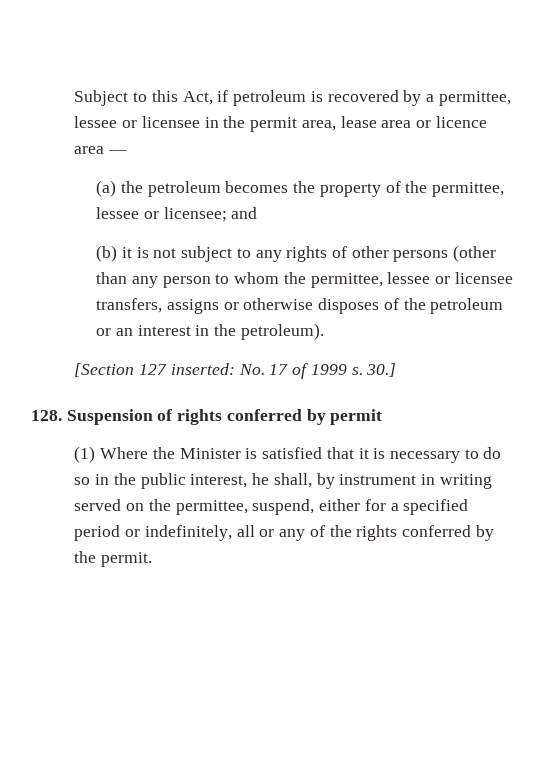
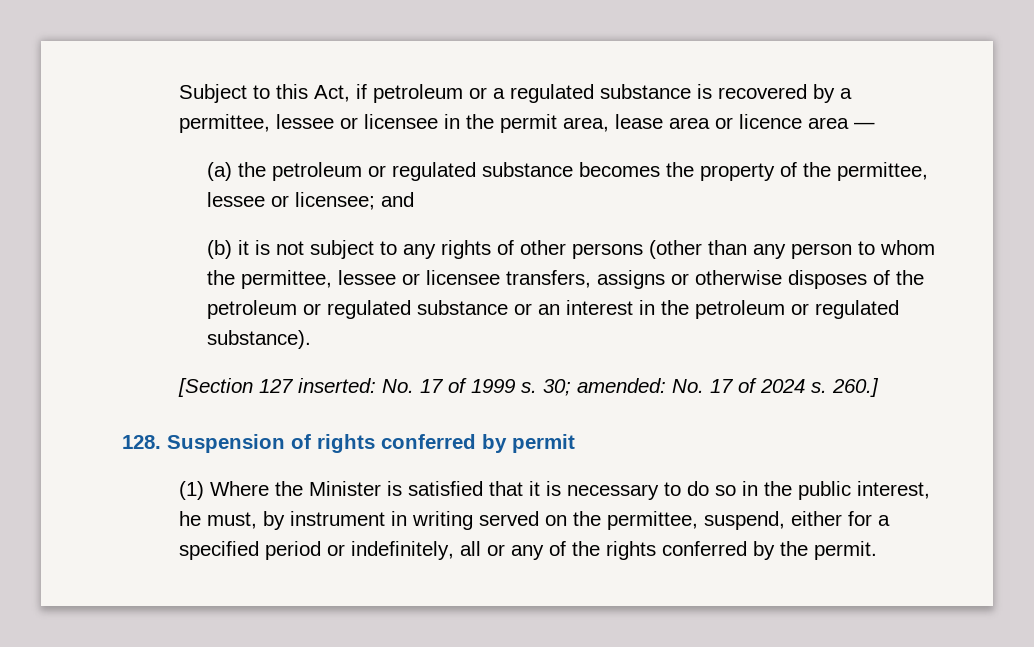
- Subject to this Act, if petroleum is recovered by a permittee, lessee or licensee in the permit area, lease area or licence area —
+ Subject to this Act, if petroleum or a regulated substance is recovered by a permittee, lessee or licensee in the permit area, lease area or licence area —
- (a) the petroleum becomes the property of the permittee, lessee or licensee; and
+ (a) the petroleum or regulated substance becomes the property of the permittee, lessee or licensee; and
- (b) it is not subject to any rights of other persons (other than any person to whom the permittee, lessee or licensee transfers, assigns or otherwise disposes of the petroleum or an interest in the petroleum).
+ (b) it is not subject to any rights of other persons (other than any person to whom the permittee, lessee or licensee transfers, assigns or otherwise disposes of the petroleum or regulated substance or an interest in the petroleum or regulated substance).
- 30.]
+ 30; amended: No. 17 of 2024 s. 260.]
- (1) Where the Minister is satisfied that it is necessary to do so in the public interest, he shall, by instrument in writing served on the permittee, suspend, either for a specified period or indefinitely, all or any of the rights conferred by the permit.
+ (1) Where the Minister is satisfied that it is necessary to do so in the public interest, he must, by instrument in writing served on the permittee, suspend, either for a specified period or indefinitely, all or any of the rights conferred by the permit.

